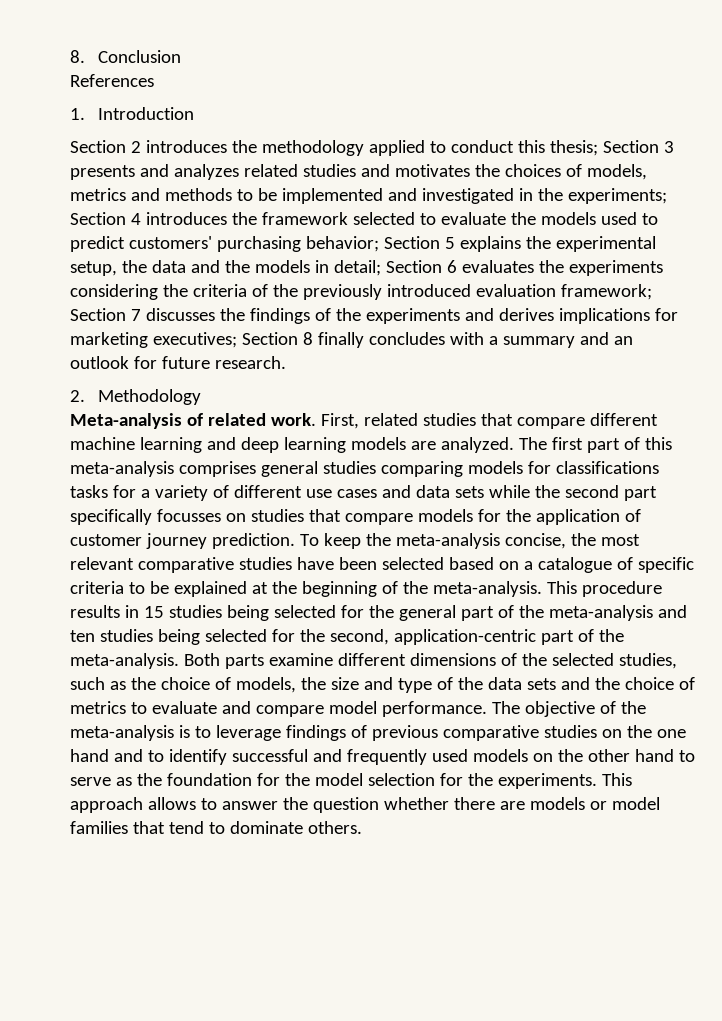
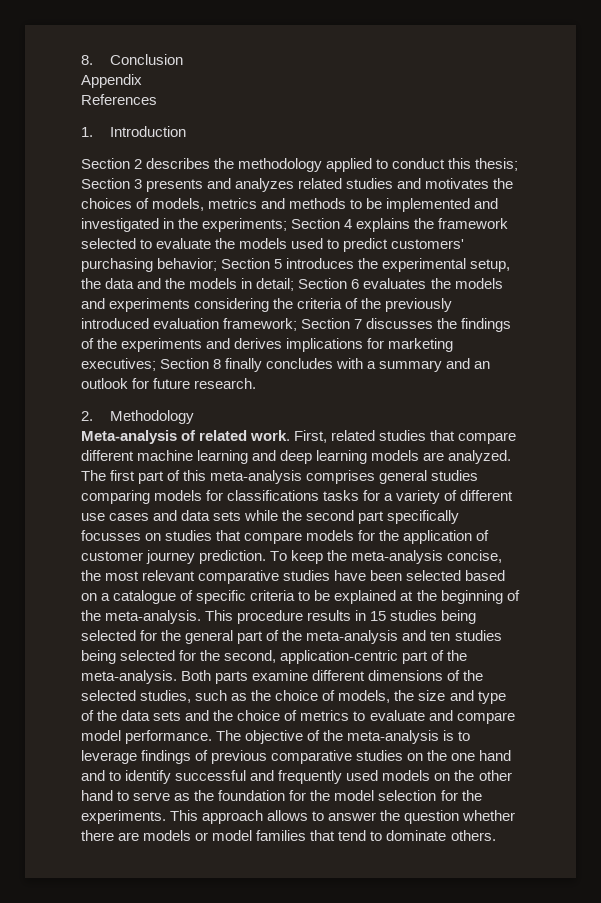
+ Appendix
- Section 2 introduces the methodology applied to conduct this thesis;
+ Section 2 describes the methodology applied to conduct this thesis;
- Section 4 introduces the framework selected to evaluate the models used to predict customers' purchasing behavior;
+ Section 4 explains the framework selected to evaluate the models used to predict customers' purchasing behavior;
- Section 5 explains the experimental setup, the data and the models in detail;
+ Section 5 introduces the experimental setup, the data and the models in detail;
- Section 6 evaluates the experiments considering the criteria of the previously introduced evaluation framework;
+ Section 6 evaluates the models and experiments considering the criteria of the previously introduced evaluation framework;

